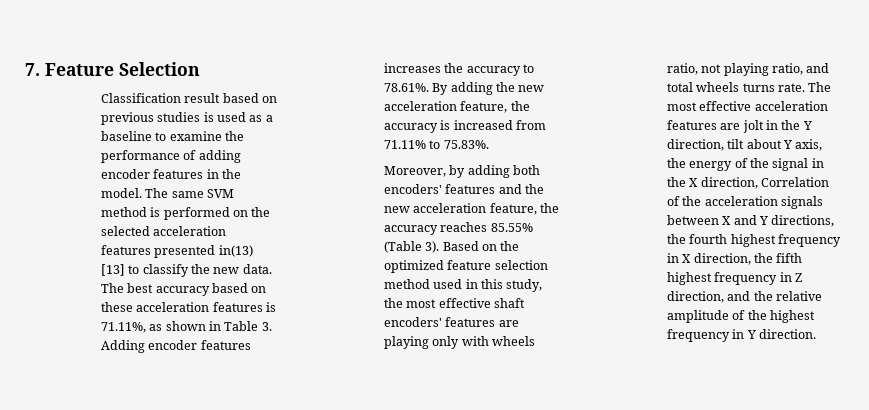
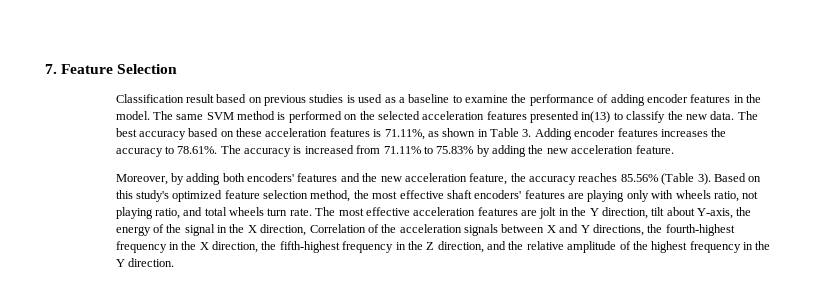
- The same SVM method is performed on the selected acceleration features presented in(13) [13] to classify the new data.
+ The same SVM method is performed on the selected acceleration features presented in(13) to classify the new data.
- The best accuracy based on these acceleration features is 71.11%, as shown in Table 3. Adding encoder features increases the accuracy to 78.61%. By adding the new acceleration feature, the accuracy is increased from 71.11% to 75.83%.
+ The best accuracy based on these acceleration features is 71.11%, as shown in Table 3. Adding encoder features increases the accuracy to 78.61%. The accuracy is increased from 71.11% to 75.83% by adding the new acceleration feature.
- Moreover, by adding both encoders' features and the new acceleration feature, the accuracy reaches 85.55% (Table 3).
+ Moreover, by adding both encoders' features and the new acceleration feature, the accuracy reaches 85.56% (Table 3).
- Based on the optimized feature selection method used in this study, the most effective shaft encoders' features are playing only with wheels ratio, not playing ratio, and total wheels turns rate.
+ Based on this study's optimized feature selection method, the most effective shaft encoders' features are playing only with wheels ratio, not playing ratio, and total wheels turn rate.
- The most effective acceleration features are jolt in the Y direction, tilt about Y axis, the energy of the signal in the X direction, Correlation of the acceleration signals between X and Y directions, the fourth highest frequency in X direction, the fifth highest frequency in Z direction, and the relative amplitude of the highest frequency in Y direction.
+ The most effective acceleration features are jolt in the Y direction, tilt about Y-axis, the energy of the signal in the X direction, Correlation of the acceleration signals between X and Y directions, the fourth-highest frequency in the X direction, the fifth-highest frequency in the Z direction, and the relative amplitude of the highest frequency in the Y direction.

